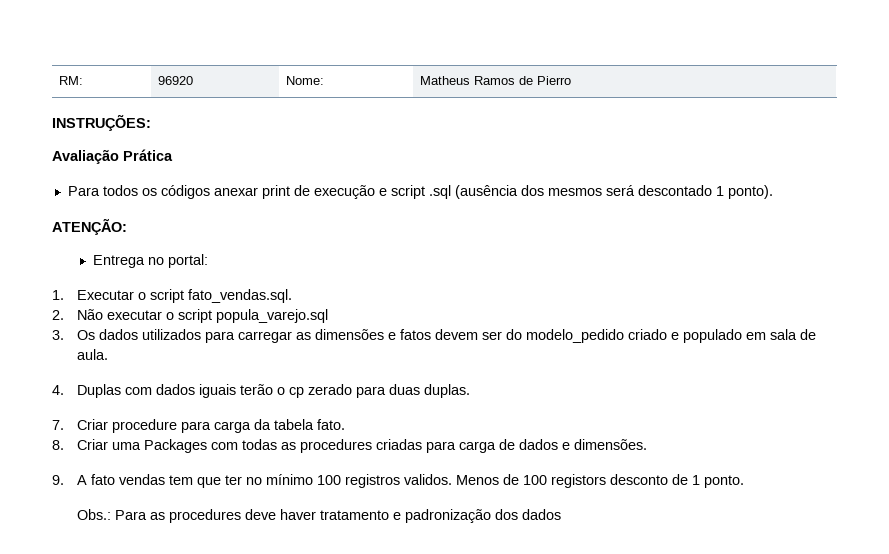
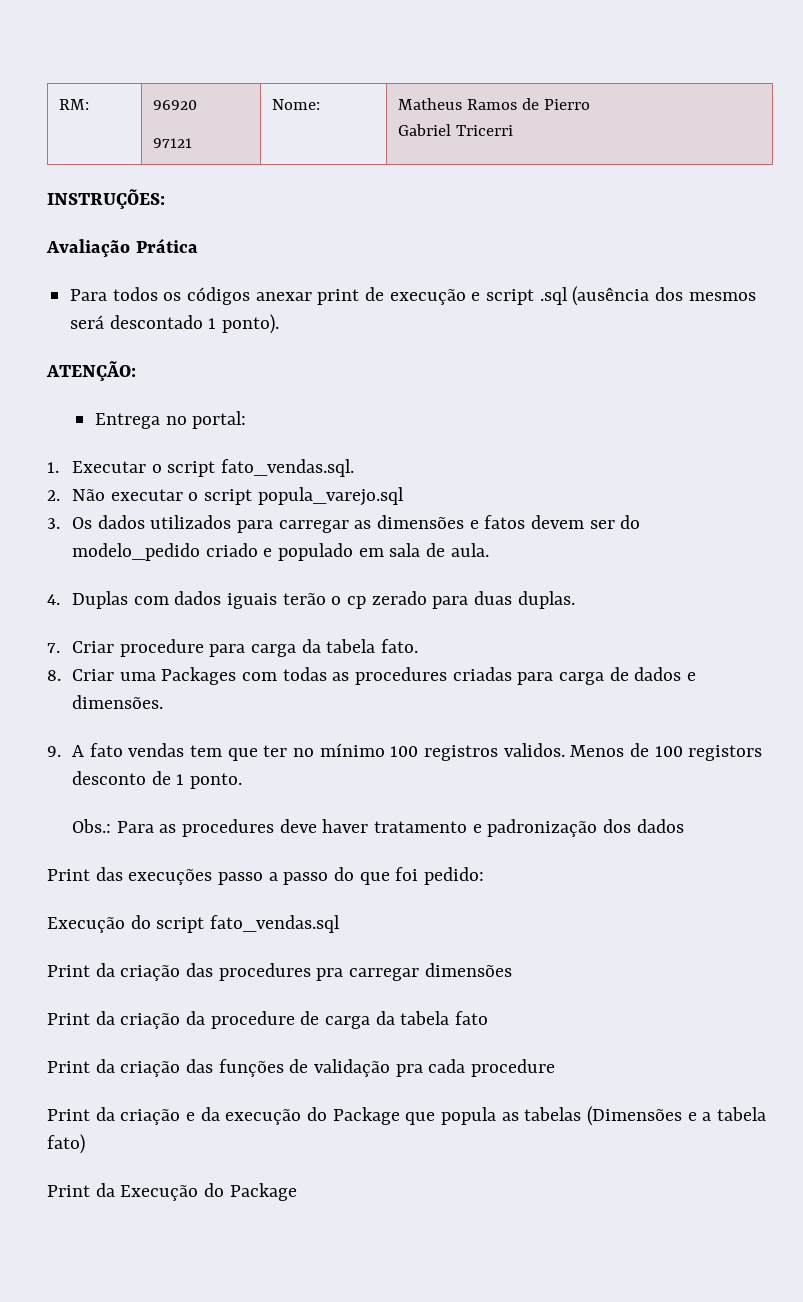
- RM: | 96920 | Nome: | Matheus Ramos de Pierro
+ RM: | 96920
+ 97121 | Nome: | Matheus Ramos de Pierro
+ Gabriel Tricerri
+ Print das execuções passo a passo do que foi pedido:
+ Execução do script fato_vendas.sql
+ Print da criação das procedures pra carregar dimensões
+ Print da criação da procedure de carga da tabela fato
+ Print da criação das funções de validação pra cada procedure
+ Print da criação e da execução do Package que popula as tabelas (Dimensões e a tabela fato)
+ Print da Execução do Package

